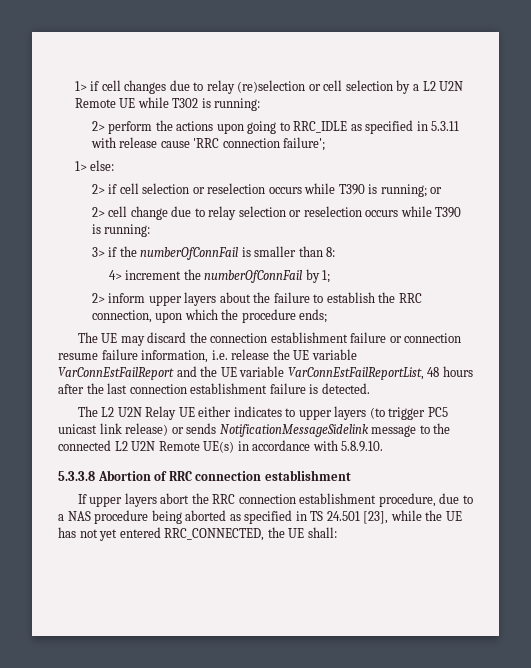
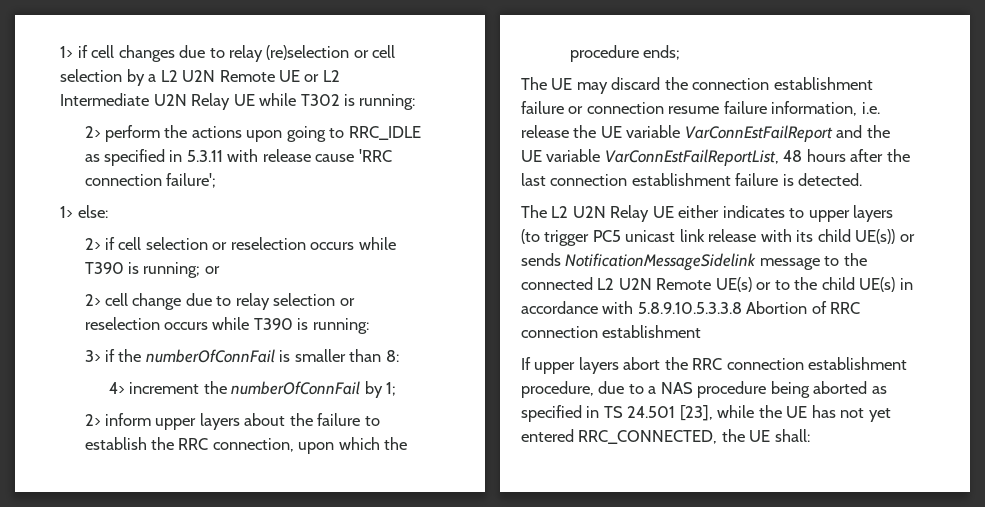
- 1> if cell changes due to relay (re)selection or cell selection by a L2 U2N Remote UE while T302 is running:
+ 1> if cell changes due to relay (re)selection or cell selection by a L2 U2N Remote UE or L2 Intermediate U2N Relay UE while T302 is running:
- The L2 U2N Relay UE either indicates to upper layers (to trigger PC5 unicast link release) or sends NotificationMessageSidelink message to the connected L2 U2N Remote UE(s) in accordance with 5.8.9.10.
- 5.3.3.8 Abortion of RRC connection establishment
+ The L2 U2N Relay UE either indicates to upper layers (to trigger PC5 unicast link release with its child UE(s)) or sends NotificationMessageSidelink message to the connected L2 U2N Remote UE(s) or to the child UE(s) in accordance with 5.8.9.10.5.3.3.8 Abortion of RRC connection establishment

